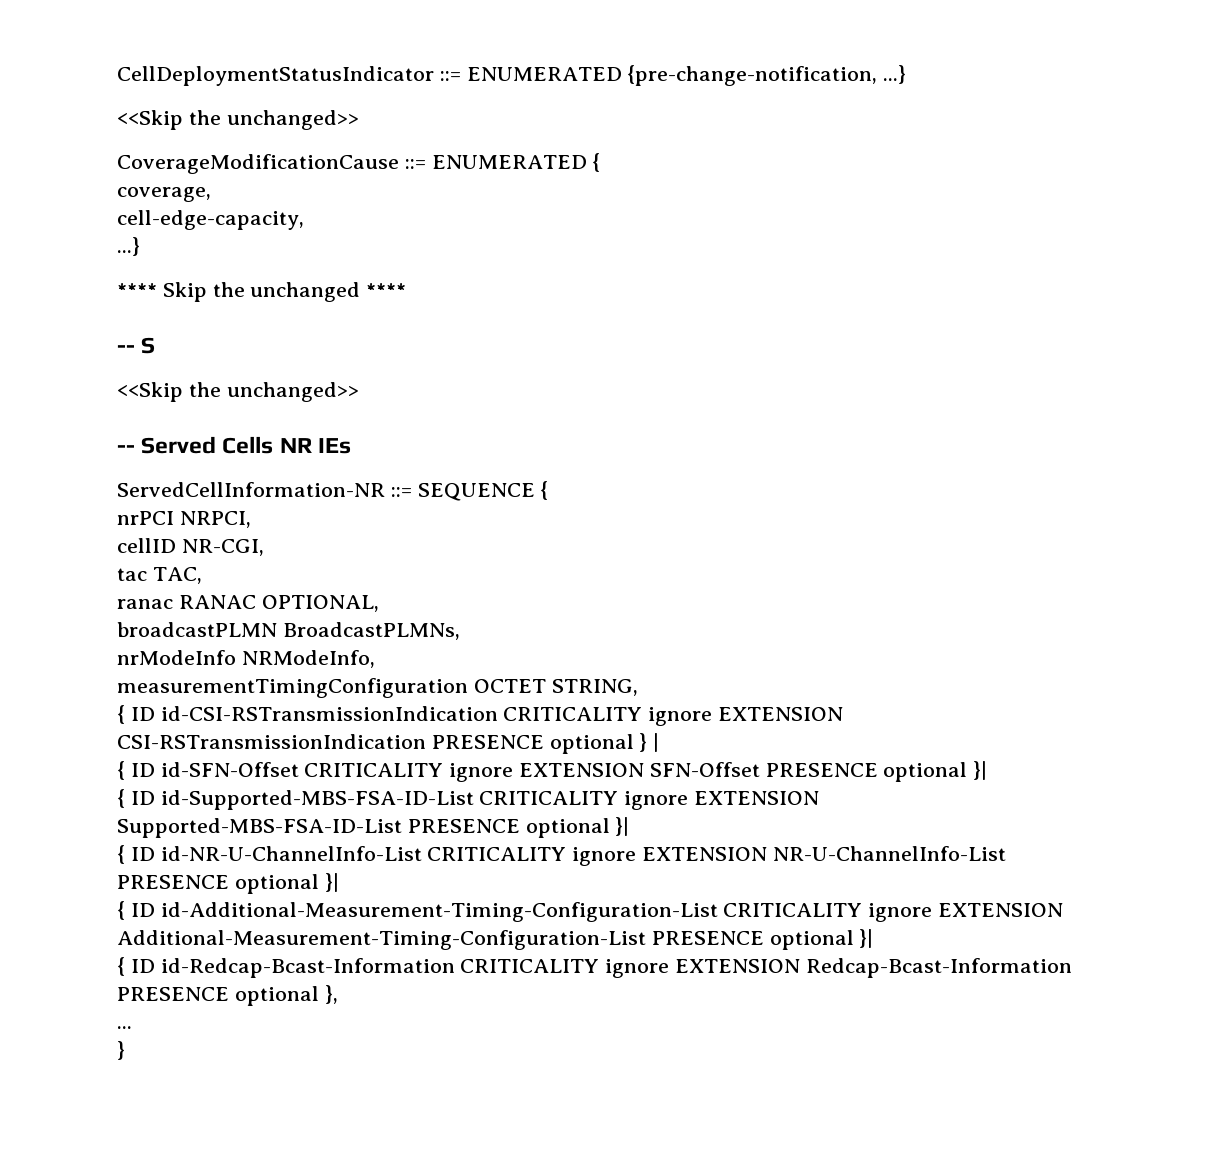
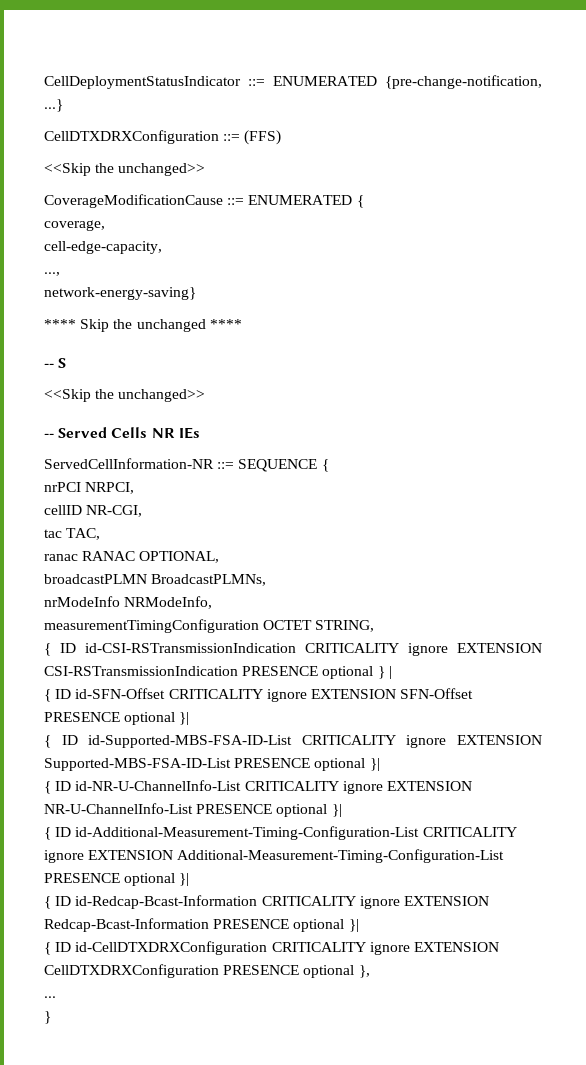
+ CellDTXDRXConfiguration ::= (FFS)
  cell-edge-capacity,
- ...}
+ ...,
+ network-energy-saving}
- { ID id-Redcap-Bcast-Information CRITICALITY ignore EXTENSION Redcap-Bcast-Information PRESENCE optional },
+ { ID id-Redcap-Bcast-Information CRITICALITY ignore EXTENSION Redcap-Bcast-Information PRESENCE optional }|
+ { ID id-CellDTXDRXConfiguration CRITICALITY ignore EXTENSION CellDTXDRXConfiguration PRESENCE optional },

